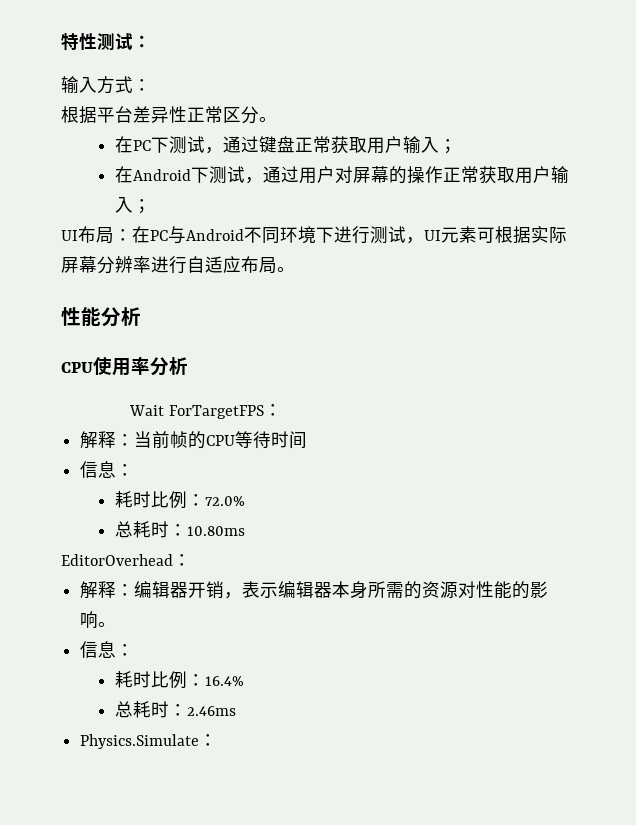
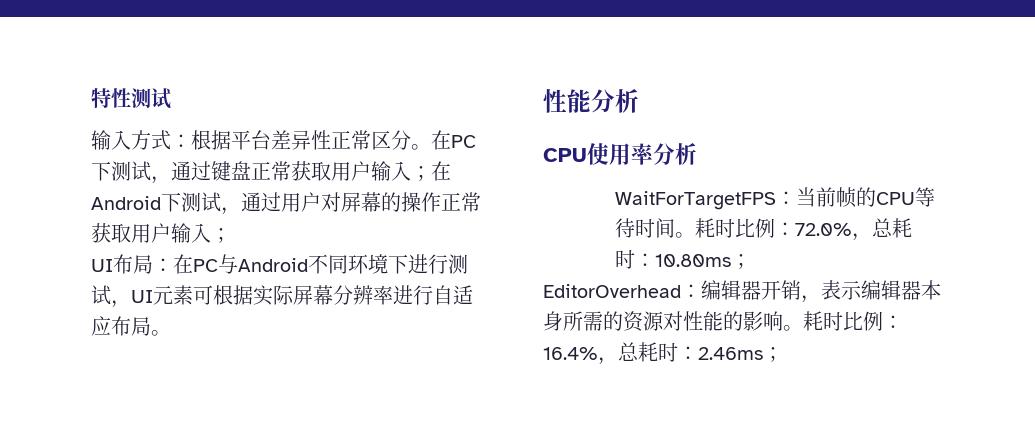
- 特性测试：
+ 特性测试
- 输入方式：
- 根据平台差异性正常区分。
- 在PC下测试，通过键盘正常获取用户输入；
- 在Android下测试，通过用户对屏幕的操作正常获取用户输入；
+ 输入方式：根据平台差异性正常区分。在PC下测试，通过键盘正常获取用户输入；在Android下测试，通过用户对屏幕的操作正常获取用户输入；
- Wait ForTargetFPS：
- 解释：当前帧的CPU等待时间
- 信息：
- 耗时比例：72.0%
- 总耗时：10.80ms
+ WaitForTargetFPS：当前帧的CPU等待时间。耗时比例：72.0%，总耗时：10.80ms；
- EditorOverhead：
- 解释：编辑器开销，表示编辑器本身所需的资源对性能的影响。
- 信息：
- 耗时比例：16.4%
- 总耗时：2.46ms
- Physics.Simulate：
+ EditorOverhead：编辑器开销，表示编辑器本身所需的资源对性能的影响。耗时比例：16.4%，总耗时：2.46ms；

